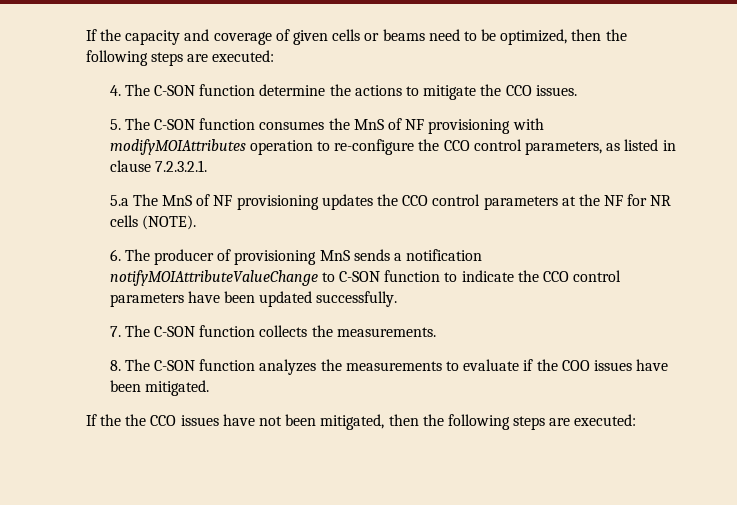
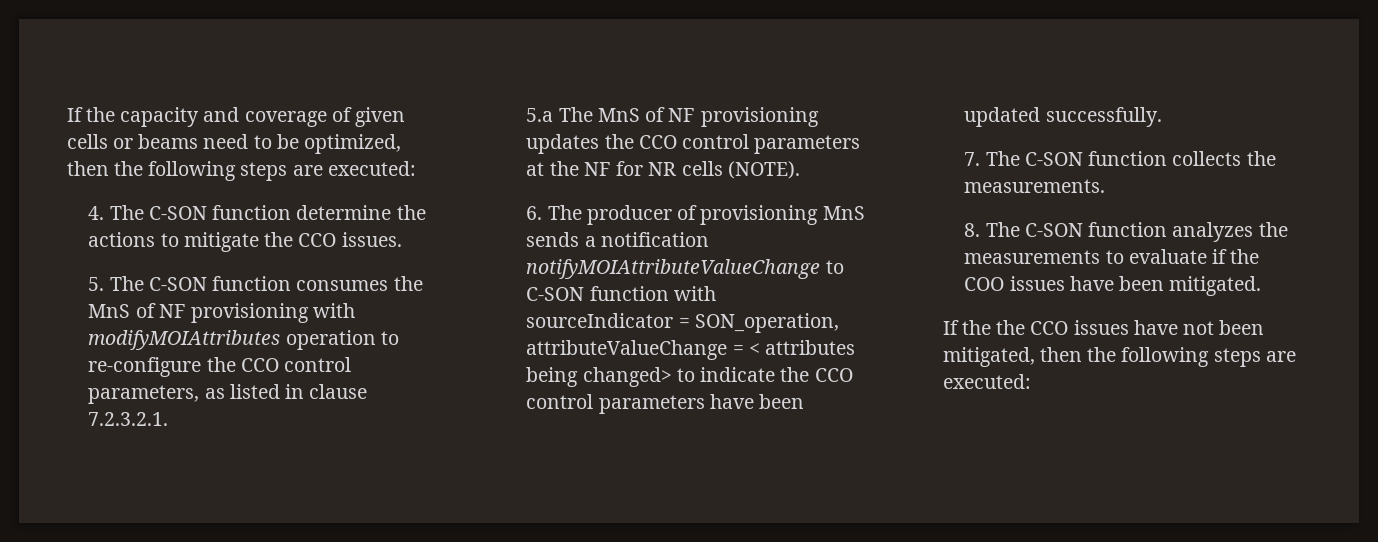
- 6. The producer of provisioning MnS sends a notification notifyMOIAttributeValueChange to C-SON function to indicate the CCO control parameters have been updated successfully.
+ 6. The producer of provisioning MnS sends a notification notifyMOIAttributeValueChange to C-SON function with sourceIndicator = SON_operation, attributeValueChange = < attributes being changed> to indicate the CCO control parameters have been updated successfully.

